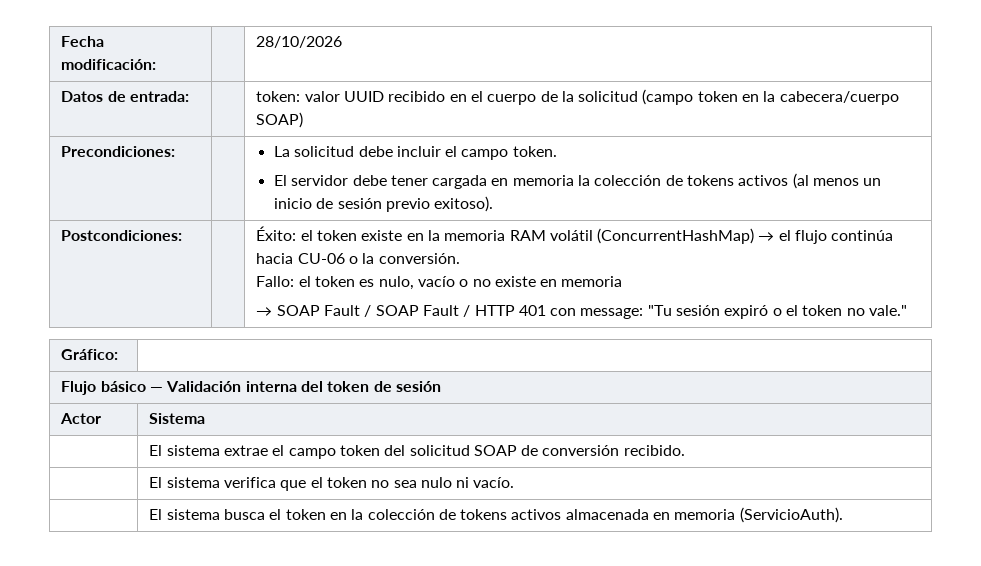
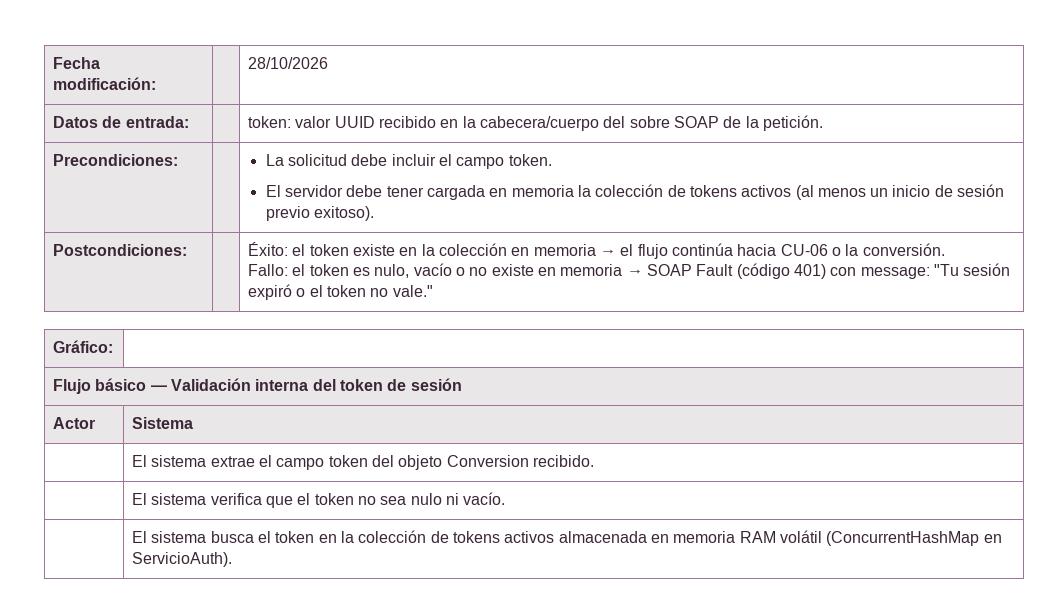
- Datos de entrada: | | token: valor UUID recibido en el cuerpo de la solicitud (campo token en la cabecera/cuerpo SOAP)
+ Datos de entrada: | | token: valor UUID recibido en la cabecera/cuerpo del sobre SOAP de la petición.
- Éxito: el token existe en la memoria RAM volátil (ConcurrentHashMap) → el flujo continúa hacia CU-06 o la conversión.
+ Éxito: el token existe en la colección en memoria → el flujo continúa hacia CU-06 o la conversión.
- Fallo: el token es nulo, vacío o no existe en memoria
- → SOAP Fault / SOAP Fault / HTTP 401 con message: "Tu sesión expiró o el token no vale."
+ Fallo: el token es nulo, vacío o no existe en memoria → SOAP Fault (código 401) con message: "Tu sesión expiró o el token no vale."
- | El sistema extrae el campo token del solicitud SOAP de conversión recibido.
+ | El sistema extrae el campo token del objeto Conversion recibido.
- | El sistema busca el token en la colección de tokens activos almacenada en memoria (ServicioAuth).
+ | El sistema busca el token en la colección de tokens activos almacenada en memoria RAM volátil (ConcurrentHashMap en ServicioAuth).

